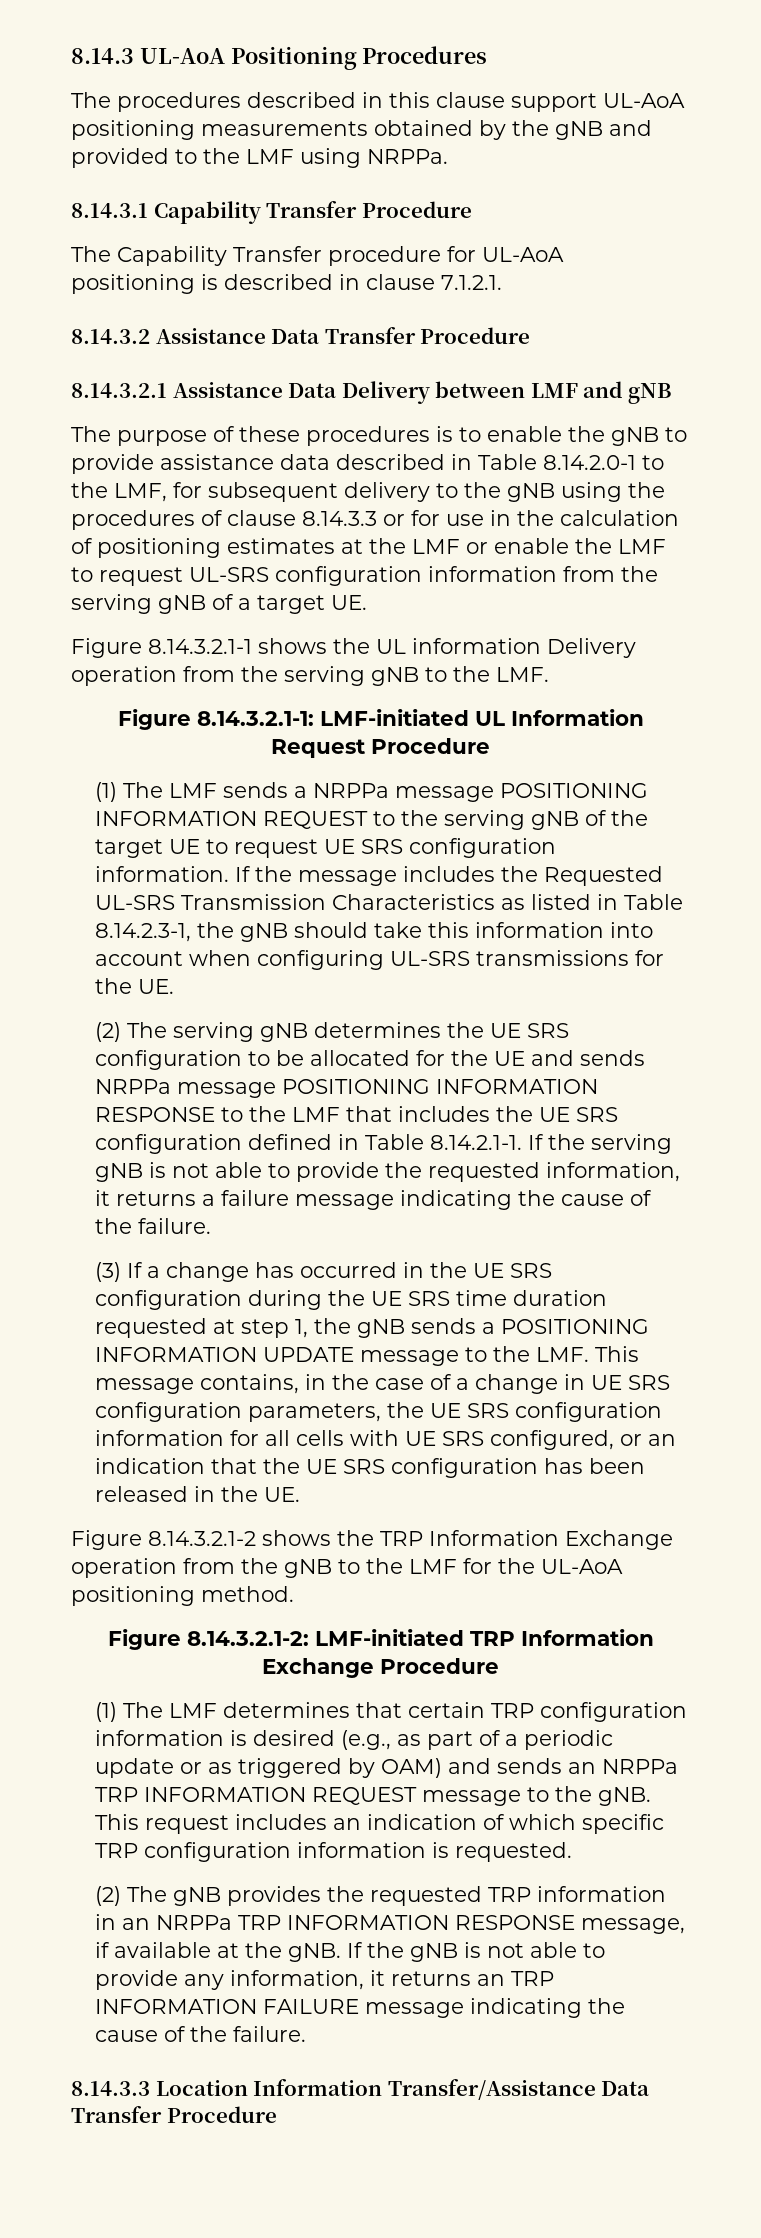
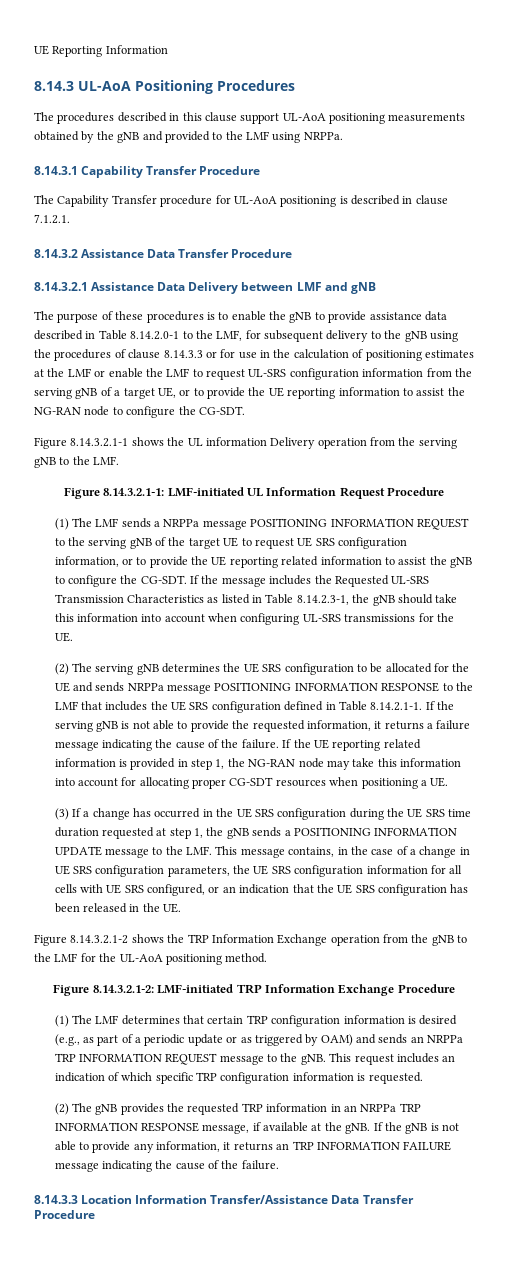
+ UE Reporting Information
- The purpose of these procedures is to enable the gNB to provide assistance data described in Table 8.14.2.0-1 to the LMF, for subsequent delivery to the gNB using the procedures of clause 8.14.3.3 or for use in the calculation of positioning estimates at the LMF or enable the LMF to request UL-SRS configuration information from the serving gNB of a target UE.
+ The purpose of these procedures is to enable the gNB to provide assistance data described in Table 8.14.2.0-1 to the LMF, for subsequent delivery to the gNB using the procedures of clause 8.14.3.3 or for use in the calculation of positioning estimates at the LMF or enable the LMF to request UL-SRS configuration information from the serving gNB of a target UE, or to provide the UE reporting information to assist the NG-RAN node to configure the CG-SDT.
- (1) The LMF sends a NRPPa message POSITIONING INFORMATION REQUEST to the serving gNB of the target UE to request UE SRS configuration information.
+ (1) The LMF sends a NRPPa message POSITIONING INFORMATION REQUEST to the serving gNB of the target UE to request UE SRS configuration information, or to provide the UE reporting related information to assist the gNB to configure the CG-SDT.
+ If the UE reporting related information is provided in step 1, the NG-RAN node may take this information into account for allocating proper CG-SDT resources when positioning a UE.

